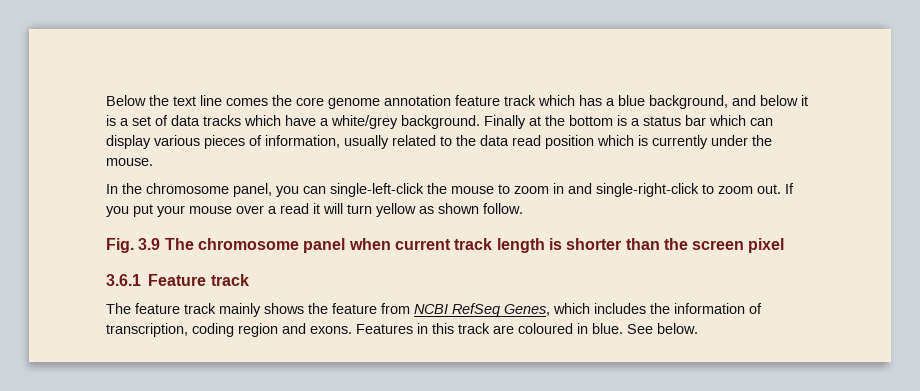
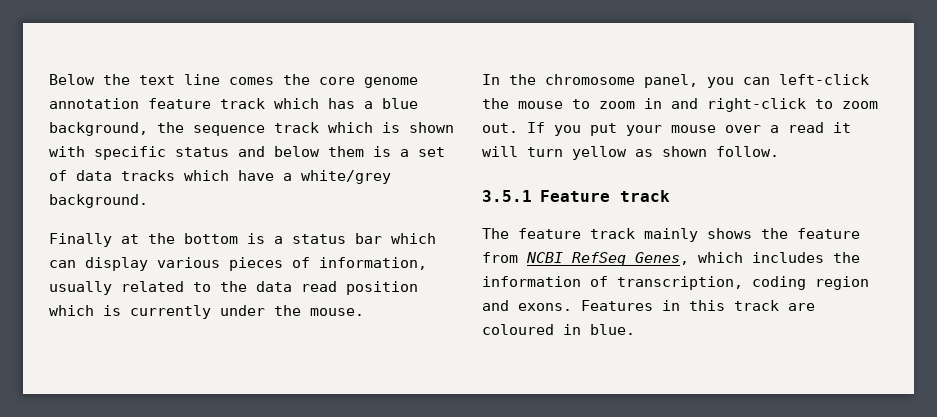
- Below the text line comes the core genome annotation feature track which has a blue background, and below it is a set of data tracks which have a white/grey background. Finally at the bottom is a status bar which can display various pieces of information, usually related to the data read position which is currently under the mouse.
+ Below the text line comes the core genome annotation feature track which has a blue background, the sequence track which is shown with specific status and below them is a set of data tracks which have a white/grey background.
+ Finally at the bottom is a status bar which can display various pieces of information, usually related to the data read position which is currently under the mouse.
- In the chromosome panel, you can single-left-click the mouse to zoom in and single-right-click to zoom out.
+ In the chromosome panel, you can left-click the mouse to zoom in and right-click to zoom out.
- Fig. 3.9 The chromosome panel when current track length is shorter than the screen pixel
- 3.6.1 Feature track
+ 3.5.1 Feature track
- See below.

